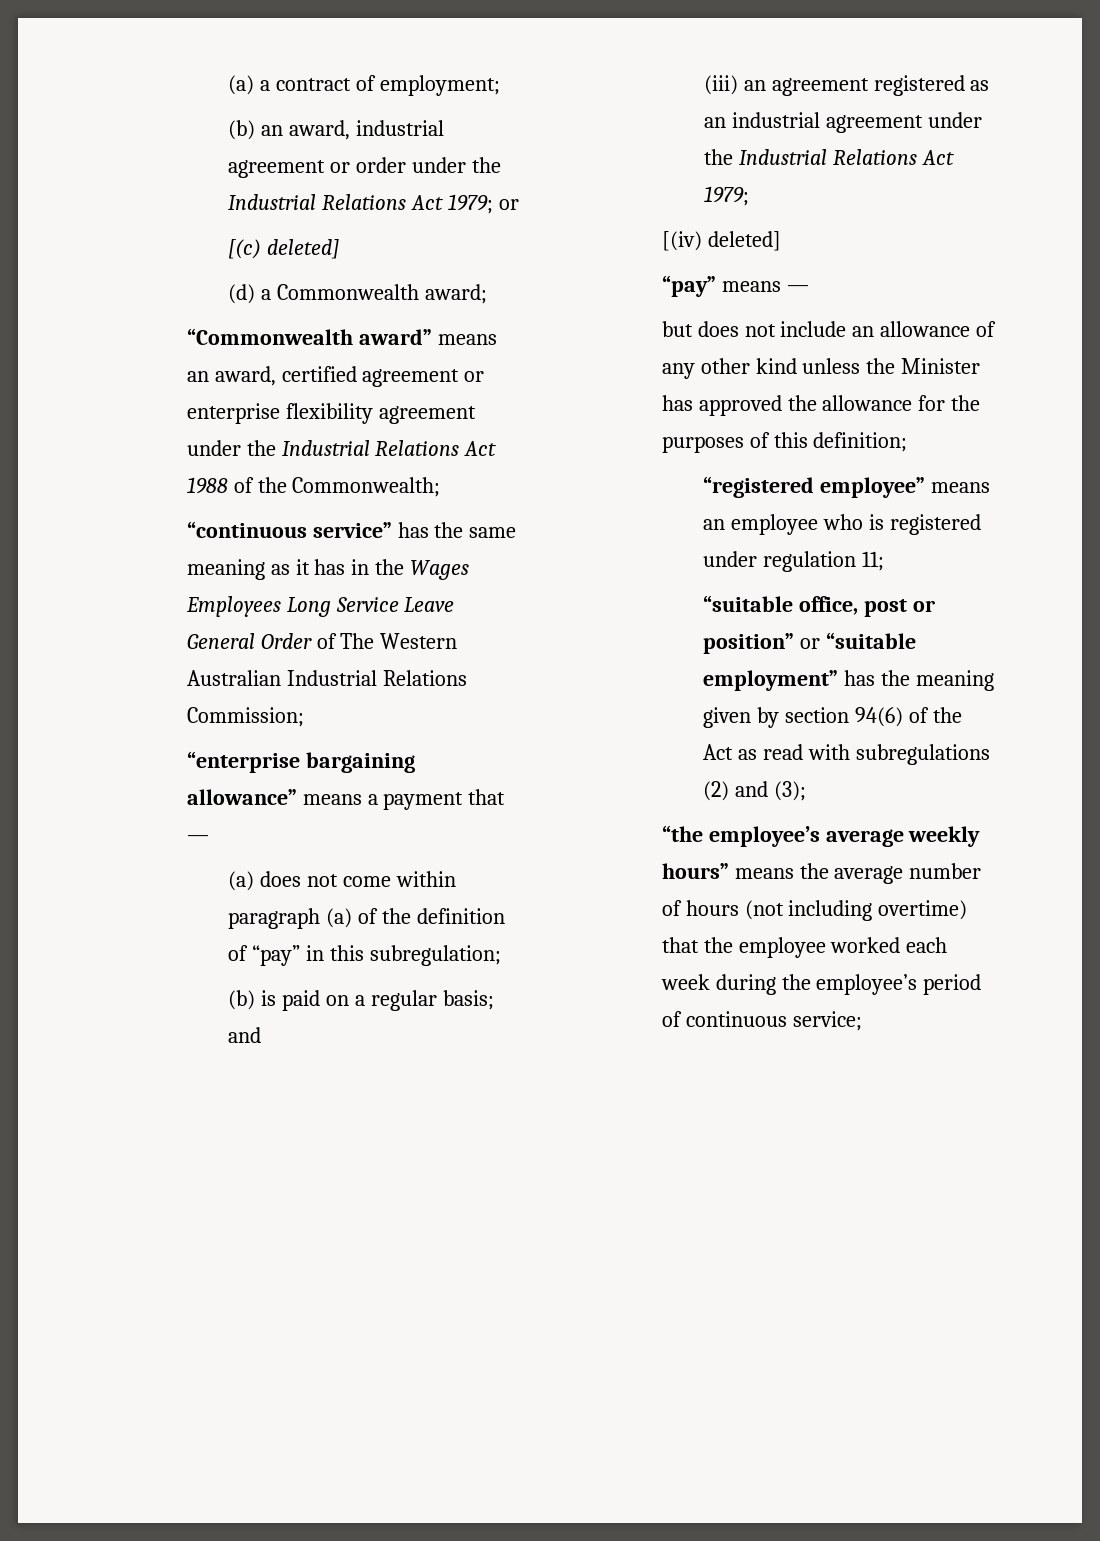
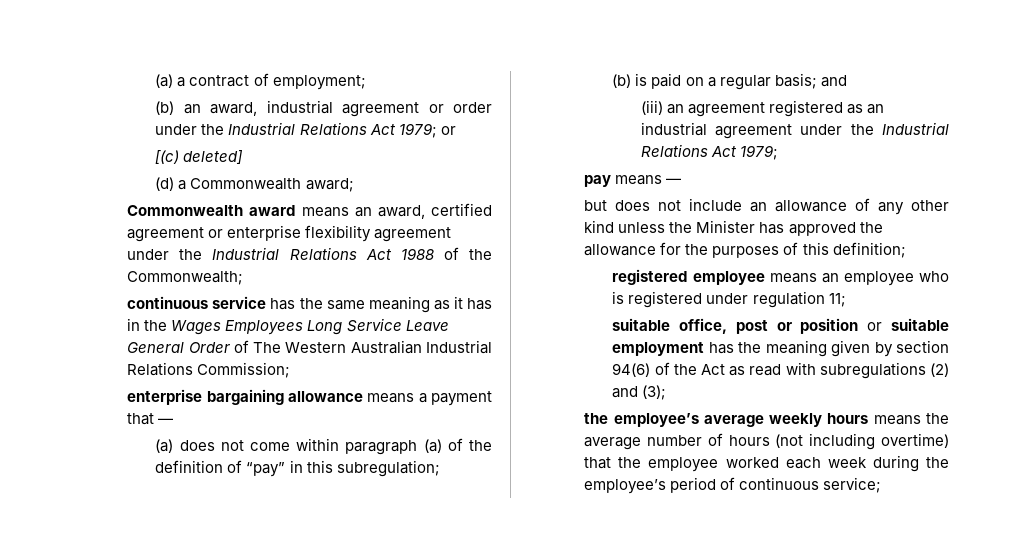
- “Commonwealth award” means an award, certified agreement or enterprise flexibility agreement under the Industrial Relations Act 1988 of the Commonwealth;
+ Commonwealth award means an award, certified agreement or enterprise flexibility agreement under the Industrial Relations Act 1988 of the Commonwealth;
- “continuous service” has the same meaning as it has in the Wages Employees Long Service Leave General Order of The Western Australian Industrial Relations Commission;
+ continuous service has the same meaning as it has in the Wages Employees Long Service Leave General Order of The Western Australian Industrial Relations Commission;
- “enterprise bargaining allowance” means a payment that —
+ enterprise bargaining allowance means a payment that —
- [(iv) deleted]
- “pay” means —
+ pay means —
- “registered employee” means an employee who is registered under regulation 11;
+ registered employee means an employee who is registered under regulation 11;
- “suitable office, post or position” or “suitable employment” has the meaning given by section 94(6) of the Act as read with subregulations (2) and (3);
+ suitable office, post or position or suitable employment has the meaning given by section 94(6) of the Act as read with subregulations (2) and (3);
- “the employee’s average weekly hours” means the average number of hours (not including overtime) that the employee worked each week during the employee’s period of continuous service;
+ the employee’s average weekly hours means the average number of hours (not including overtime) that the employee worked each week during the employee’s period of continuous service;

